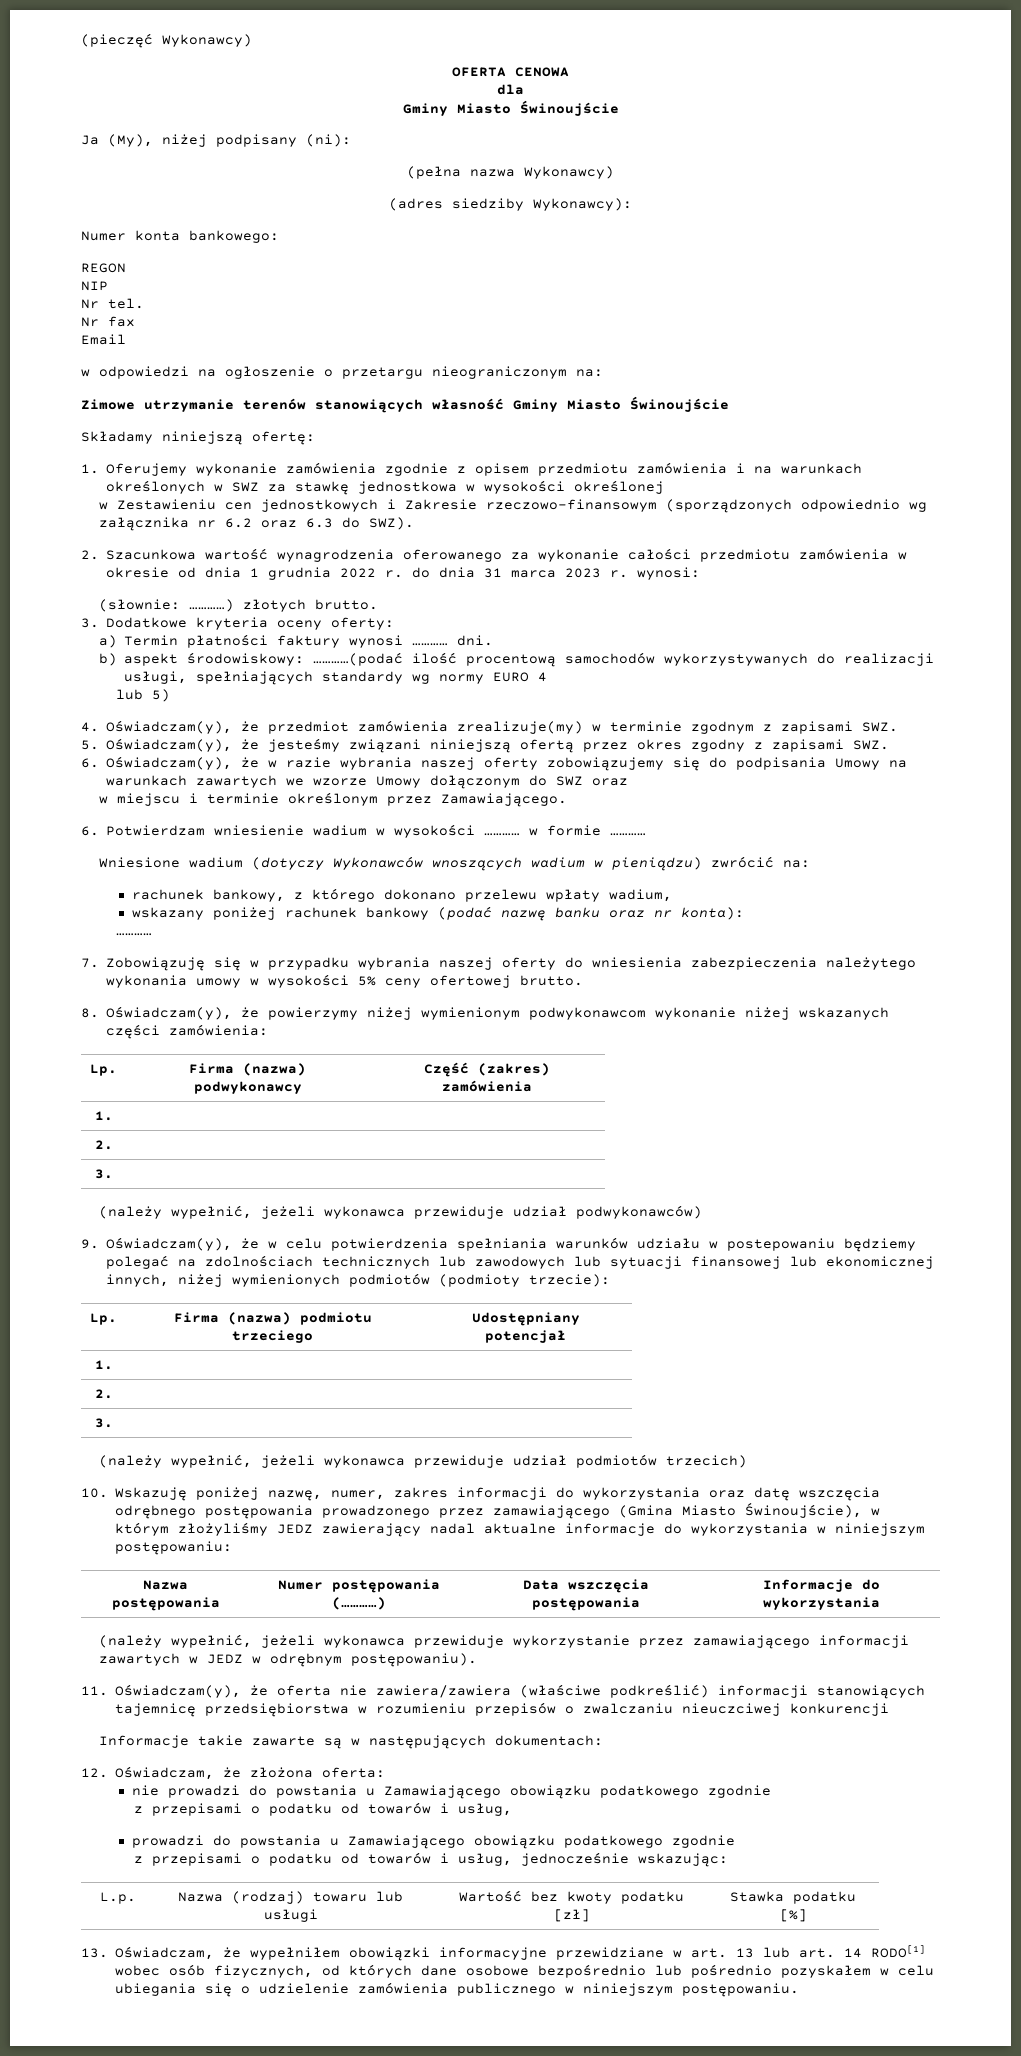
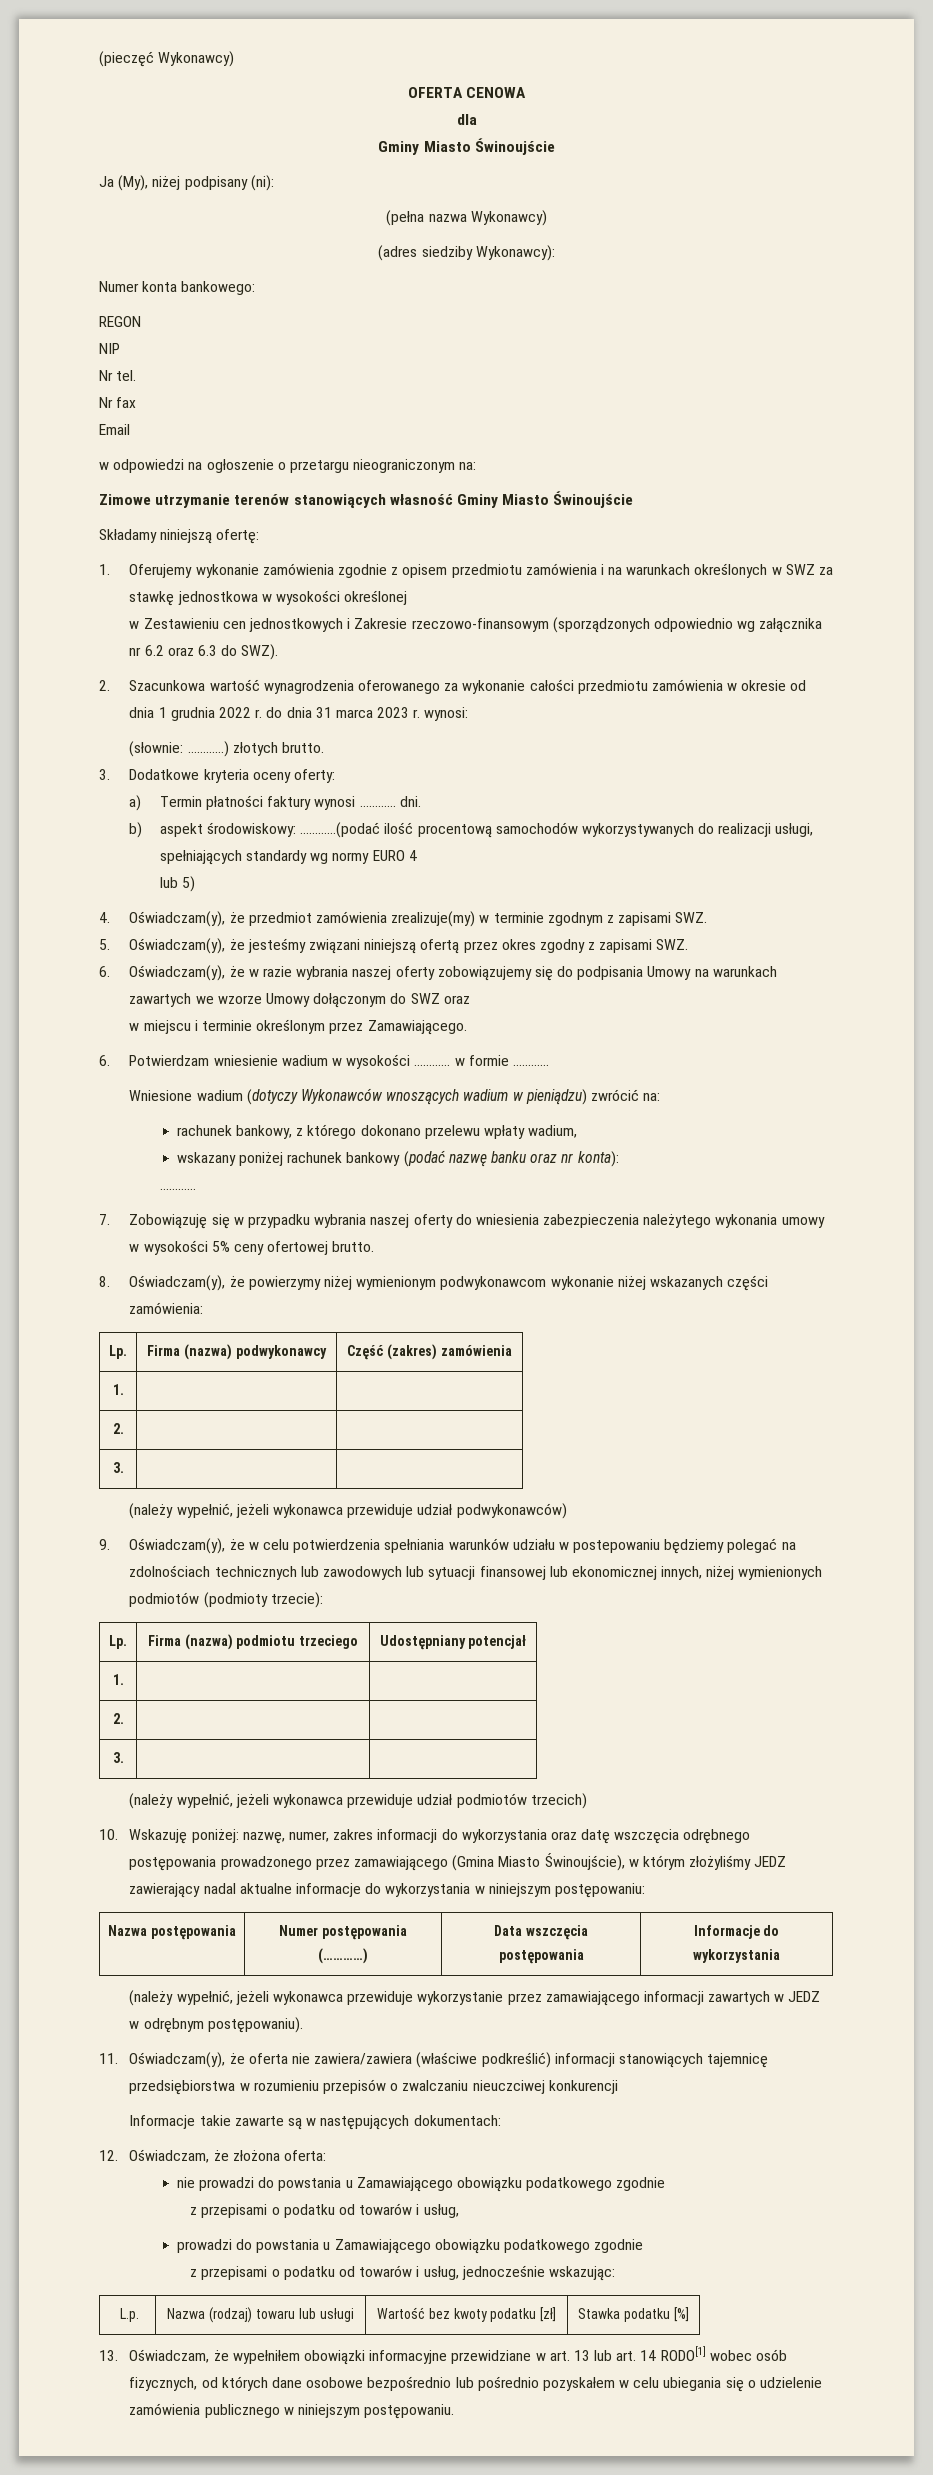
- 10. Wskazuję poniżej nazwę, numer, zakres informacji do wykorzystania oraz datę wszczęcia odrębnego postępowania prowadzonego przez zamawiającego (Gmina Miasto Świnoujście), w którym złożyliśmy JEDZ zawierający nadal aktualne informacje do wykorzystania w niniejszym postępowaniu:
+ 10. Wskazuję poniżej: nazwę, numer, zakres informacji do wykorzystania oraz datę wszczęcia odrębnego postępowania prowadzonego przez zamawiającego (Gmina Miasto Świnoujście), w którym złożyliśmy JEDZ zawierający nadal aktualne informacje do wykorzystania w niniejszym postępowaniu:

